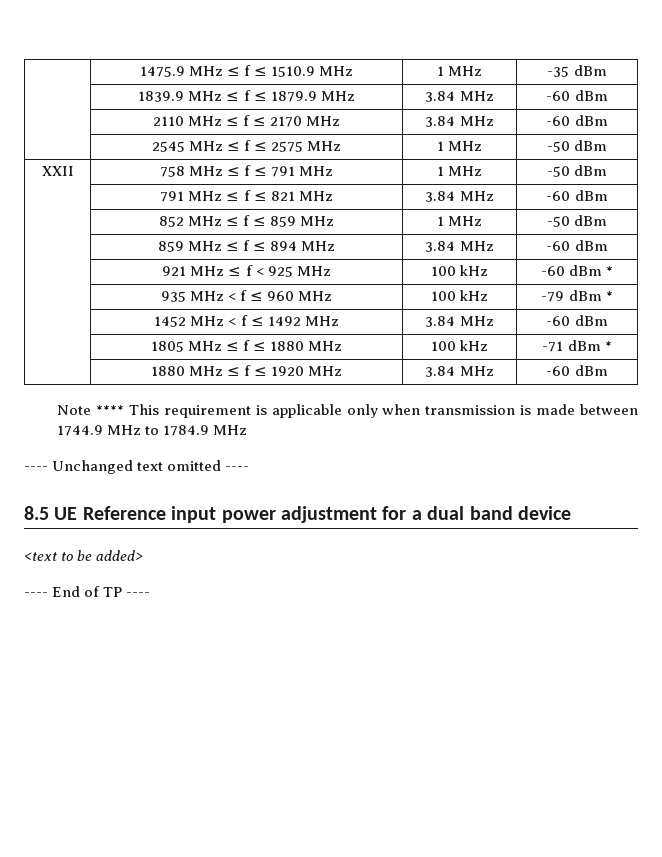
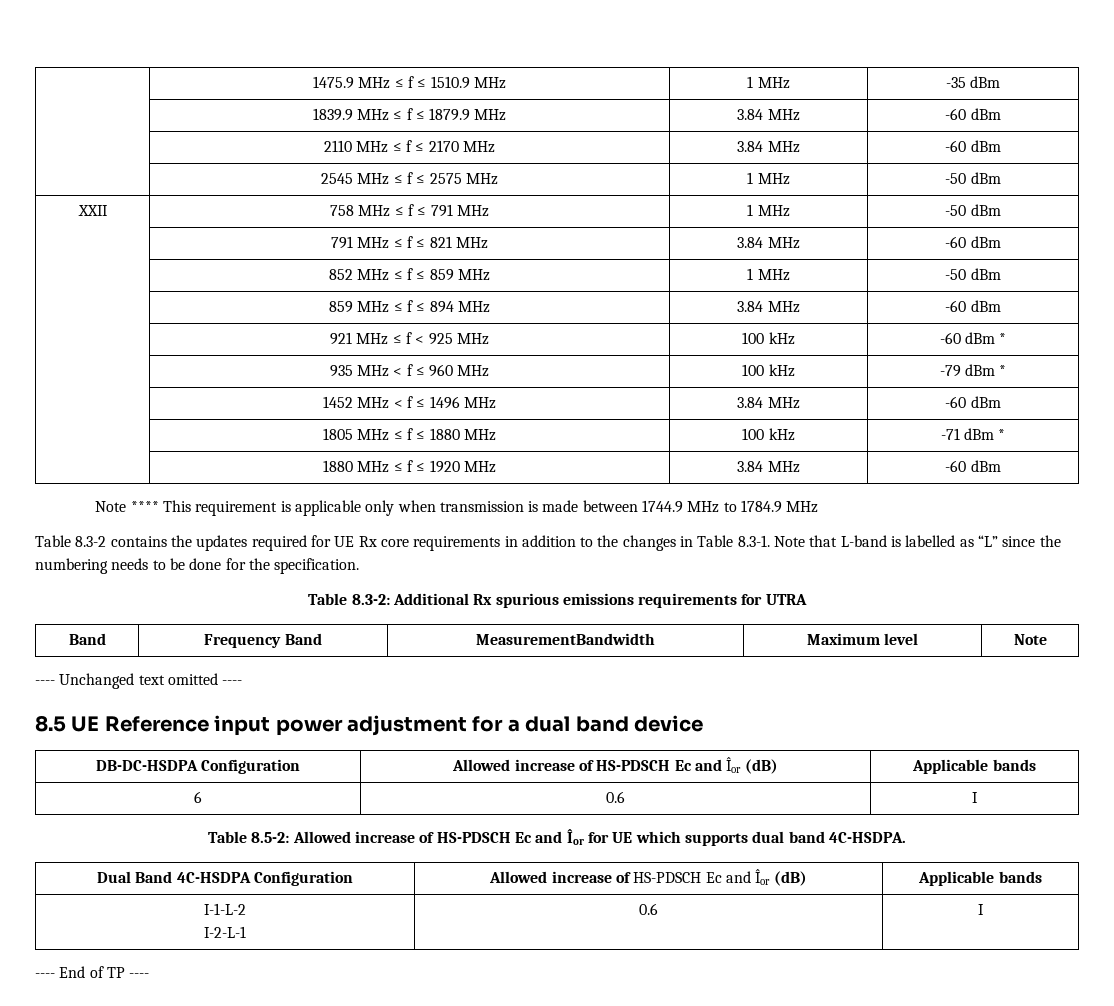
- | 1452 MHz < f ≤ 1492 MHz | 3.84 MHz | -60 dBm
+ | 1452 MHz < f ≤ 1496 MHz | 3.84 MHz | -60 dBm
+ Table 8.3-2 contains the updates required for UE Rx core requirements in addition to the changes in Table 8.3-1. Note that L-band is labelled as “L” since the numbering needs to be done for the specification.
+ Table 8.3-2: Additional Rx spurious emissions requirements for UTRA
+ Band | Frequency Band | MeasurementBandwidth | Maximum level | Note
- <text to be added>
+ DB-DC-HSDPA Configuration | Allowed increase of HS-PDSCH Ec and Îor (dB) | Applicable bands
+ 6 | 0.6 | I
+ Table 8.5-2: Allowed increase of HS-PDSCH Ec and Îor for UE which supports dual band 4C-HSDPA.
+ Dual Band 4C-HSDPA Configuration | Allowed increase of HS-PDSCH Ec and Îor (dB) | Applicable bands
+ I-1-L-2
+ I-2-L-1 | 0.6 | I

